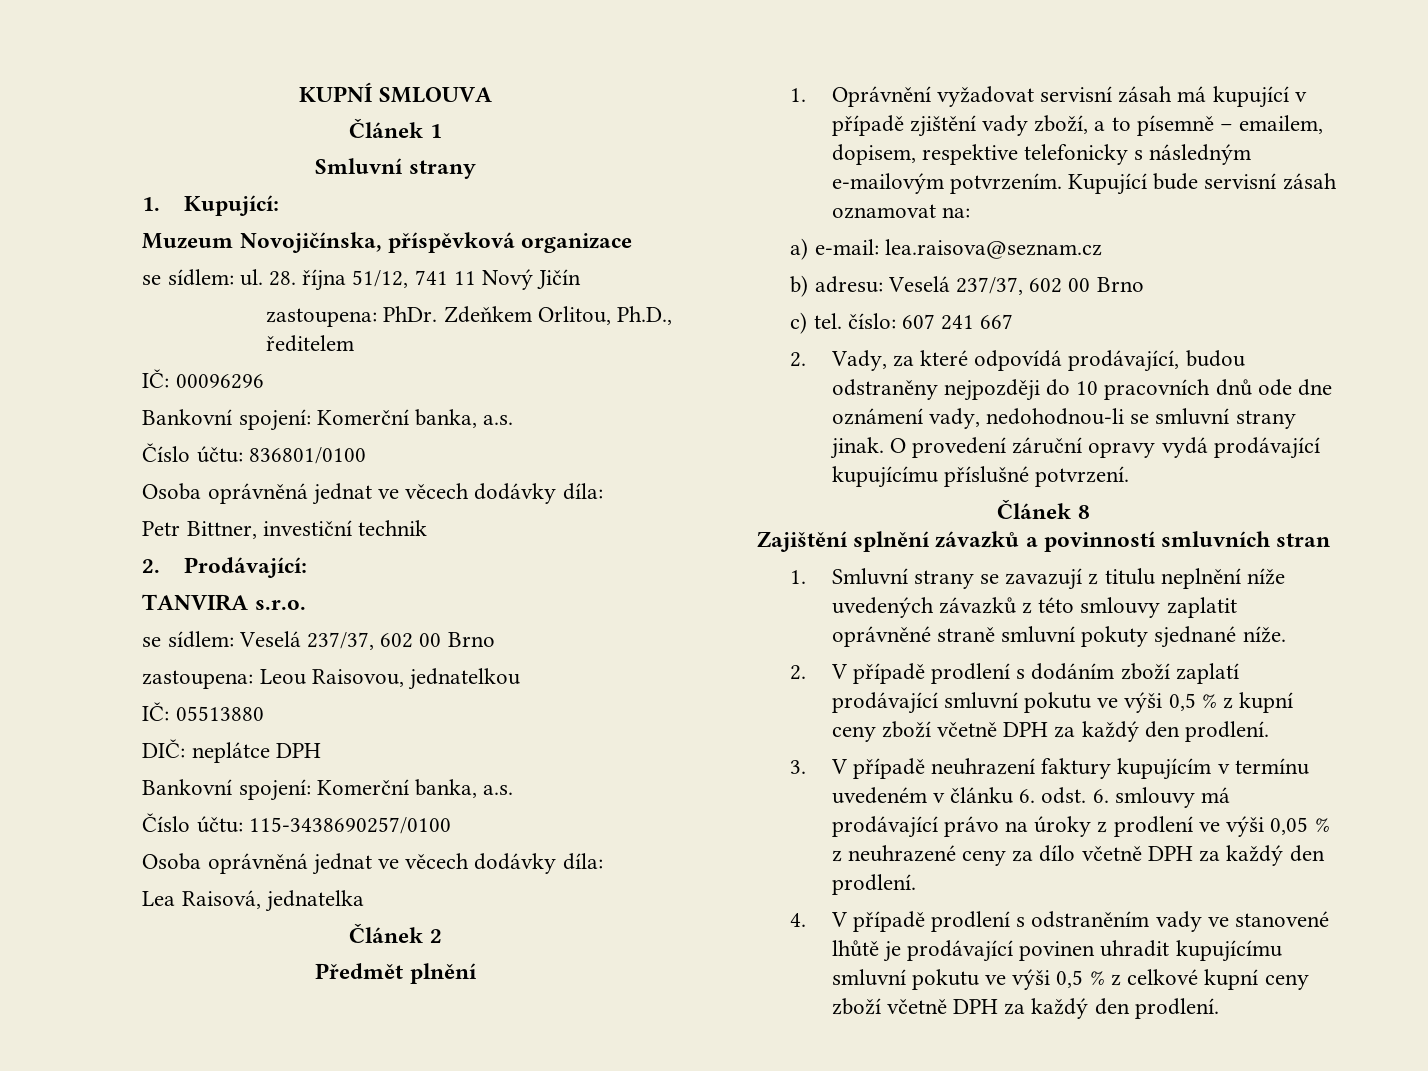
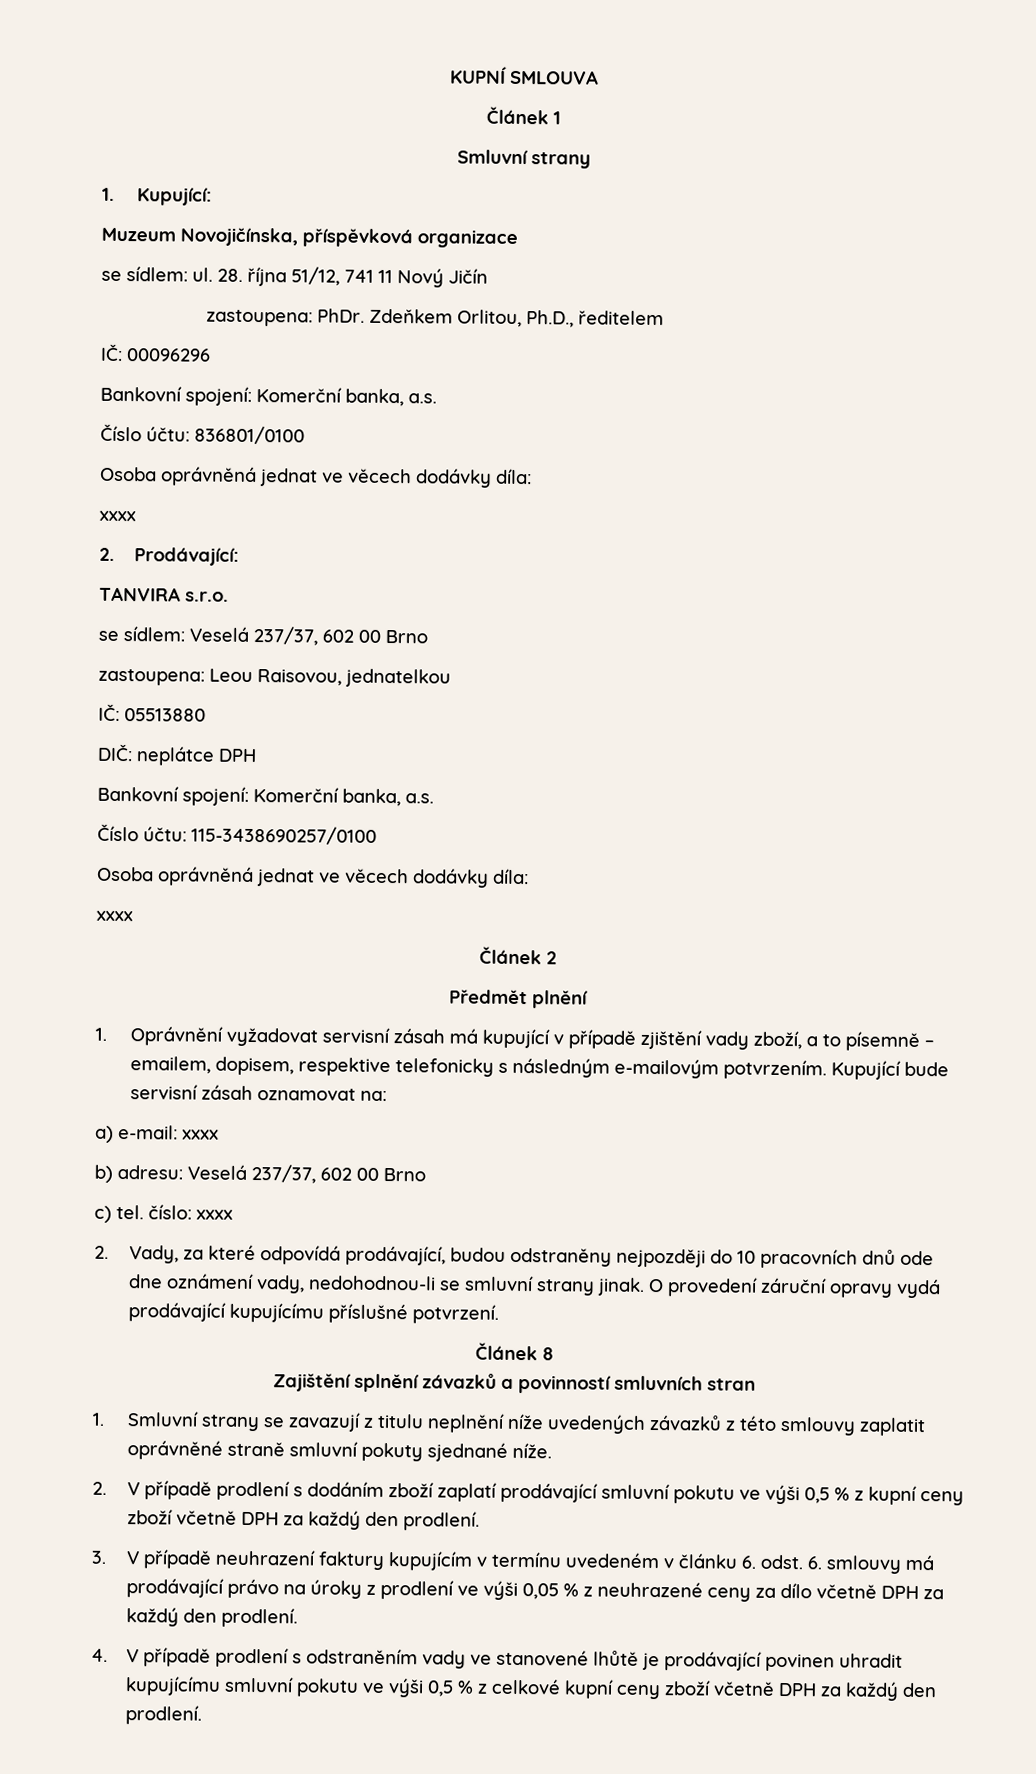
  Číslo účtu: 836801/0100
  Osoba oprávněná jednat ve věcech dodávky díla:
- Petr Bittner, investiční technik
+ xxxx
  Číslo účtu: 115-3438690257/0100
  Osoba oprávněná jednat ve věcech dodávky díla:
- Lea Raisová, jednatelka
+ xxxx
- a) e-mail: lea.raisova@seznam.cz
+ a) e-mail: xxxx
- c) tel. číslo: 607 241 667
+ c) tel. číslo: xxxx

